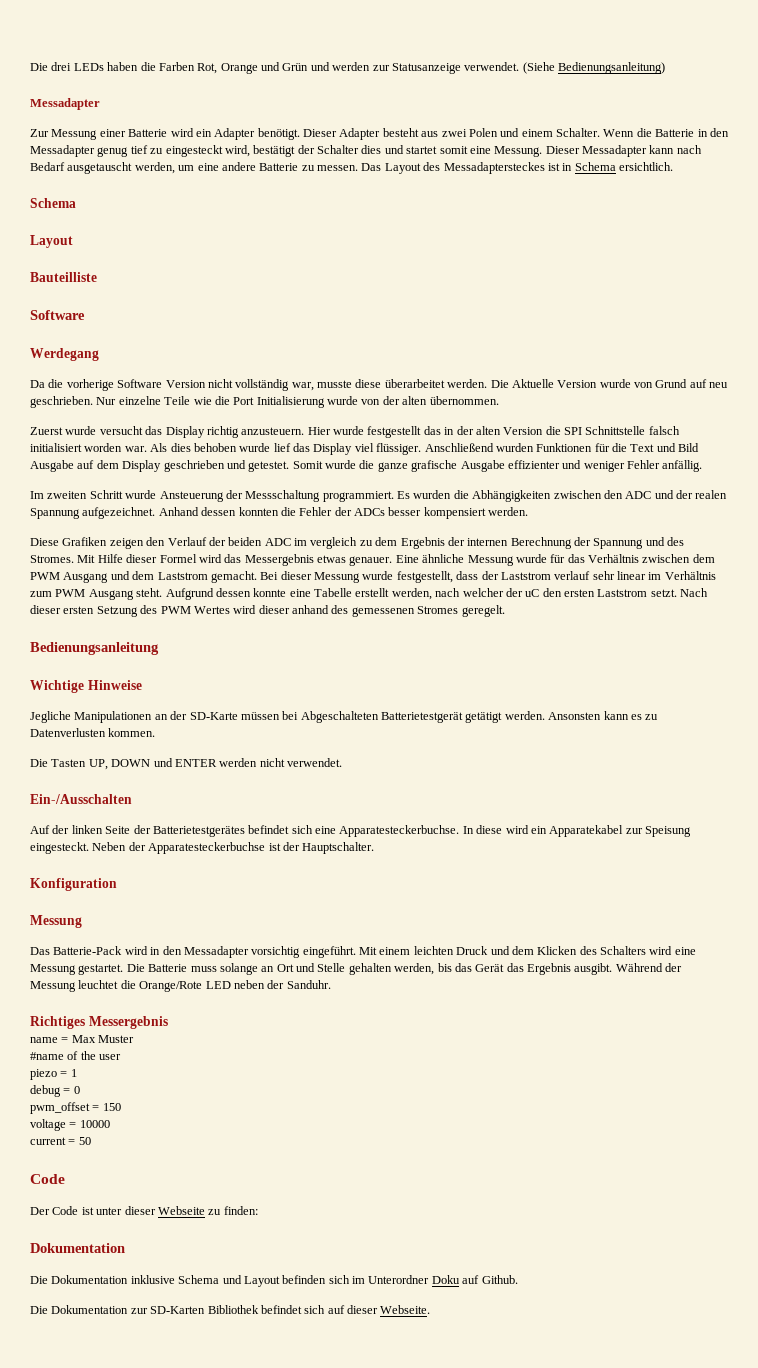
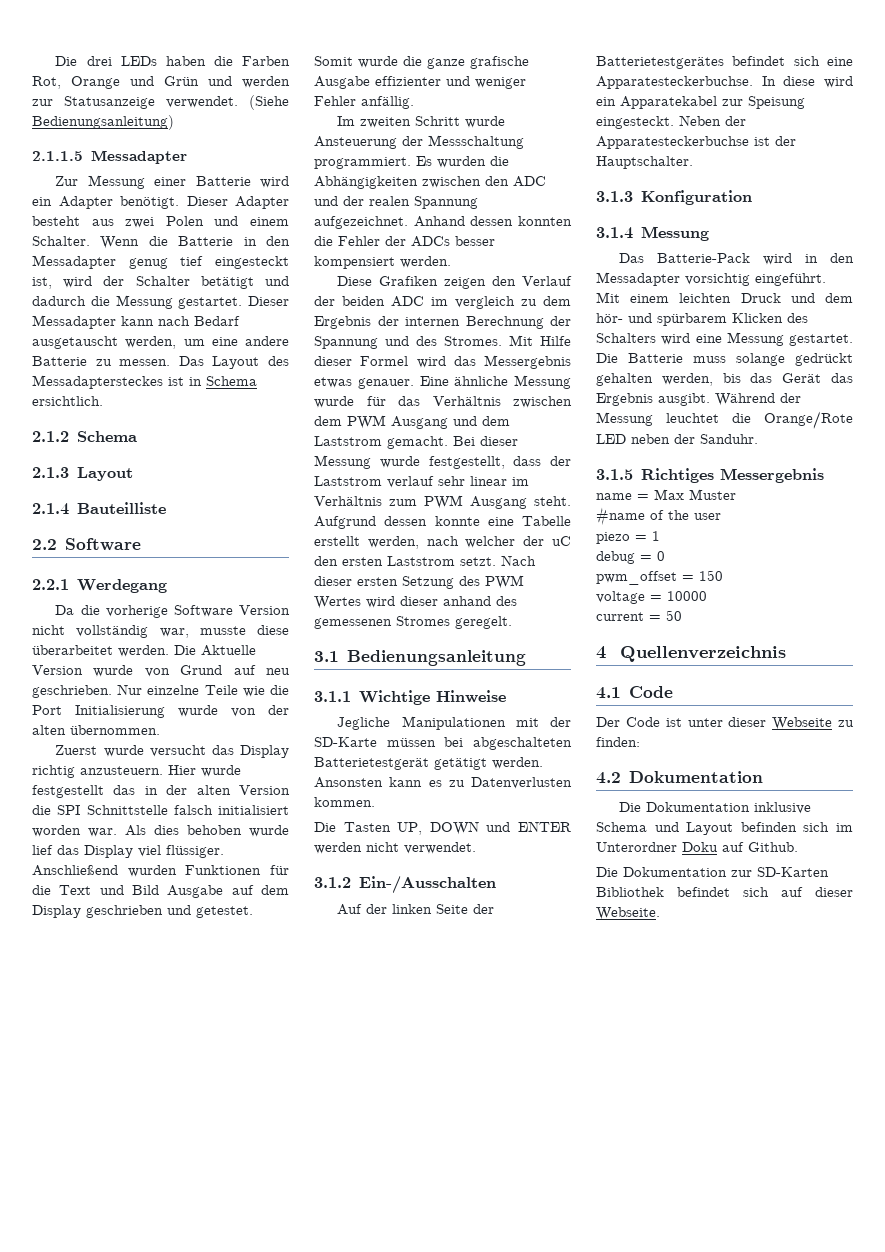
  (Siehe Bedienungsanleitung)
- Messadapter
+ 2.1.1.5 Messadapter
- Wenn die Batterie in den Messadapter genug tief zu eingesteckt wird, bestätigt der Schalter dies und startet somit eine Messung.
+ Wenn die Batterie in den Messadapter genug tief eingesteckt ist, wird der Schalter betätigt und dadurch die Messung gestartet.
  Das Layout des Messadaptersteckes ist in Schema ersichtlich.
- Schema
- Layout
+ 2.1.2 Schema
+ 2.1.3 Layout
- Bauteilliste
- Software
+ 2.1.4 Bauteilliste
+ 2.2 Software
- Werdegang
+ 2.2.1 Werdegang
- Bedienungsanleitung
+ 3.1 Bedienungsanleitung
- Wichtige Hinweise
+ 3.1.1 Wichtige Hinweise
- Jegliche Manipulationen an der SD-Karte müssen bei Abgeschalteten Batterietestgerät getätigt werden.
+ Jegliche Manipulationen mit der SD-Karte müssen bei abgeschalteten Batterietestgerät getätigt werden.
- Ein-/Ausschalten
+ 3.1.2 Ein-/Ausschalten
- Konfiguration
- Messung
+ 3.1.3 Konfiguration
+ 3.1.4 Messung
- Mit einem leichten Druck und dem Klicken des Schalters wird eine Messung gestartet.
+ Mit einem leichten Druck und dem hör- und spürbarem Klicken des Schalters wird eine Messung gestartet.
- Die Batterie muss solange an Ort und Stelle gehalten werden, bis das Gerät das Ergebnis ausgibt.
+ Die Batterie muss solange gedrückt gehalten werden, bis das Gerät das Ergebnis ausgibt.
- Richtiges Messergebnis
+ 3.1.5 Richtiges Messergebnis
  current = 50
- Code
+ 4 Quellenverzeichnis
+ 4.1 Code
  Der Code ist unter dieser Webseite zu finden:
- Dokumentation
+ 4.2 Dokumentation

